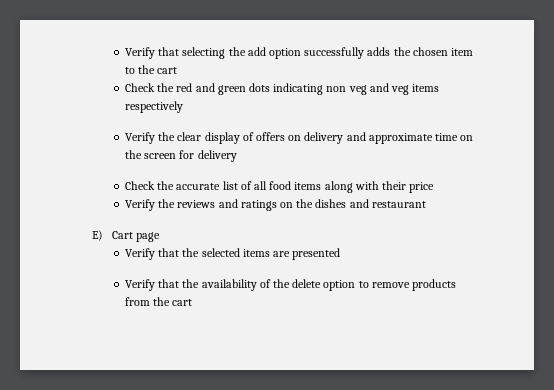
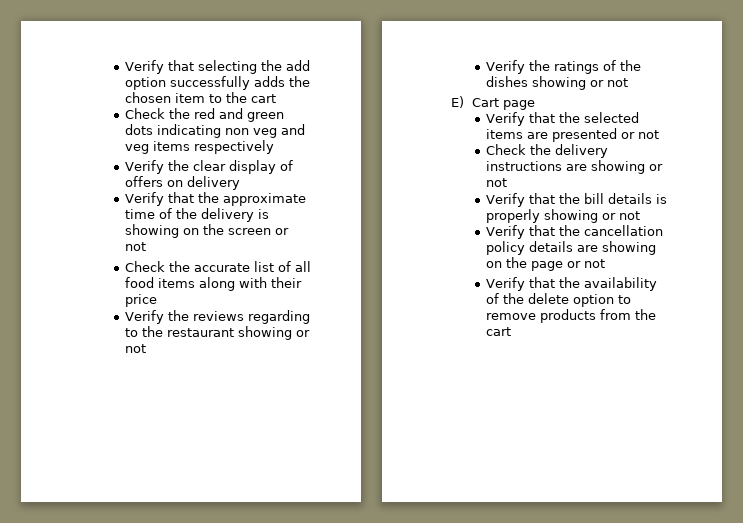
- Verify the clear display of offers on delivery and approximate time on the screen for delivery
+ Verify the clear display of offers on delivery
+ Verify that the approximate time of the delivery is showing on the screen or not
- Verify the reviews and ratings on the dishes and restaurant
+ Verify the reviews regarding to the restaurant showing or not
+ Verify the ratings of the dishes showing or not
- Verify that the selected items are presented
+ Verify that the selected items are presented or not
+ Check the delivery instructions are showing or not
+ Verify that the bill details is properly showing or not
+ Verify that the cancellation policy details are showing on the page or not

